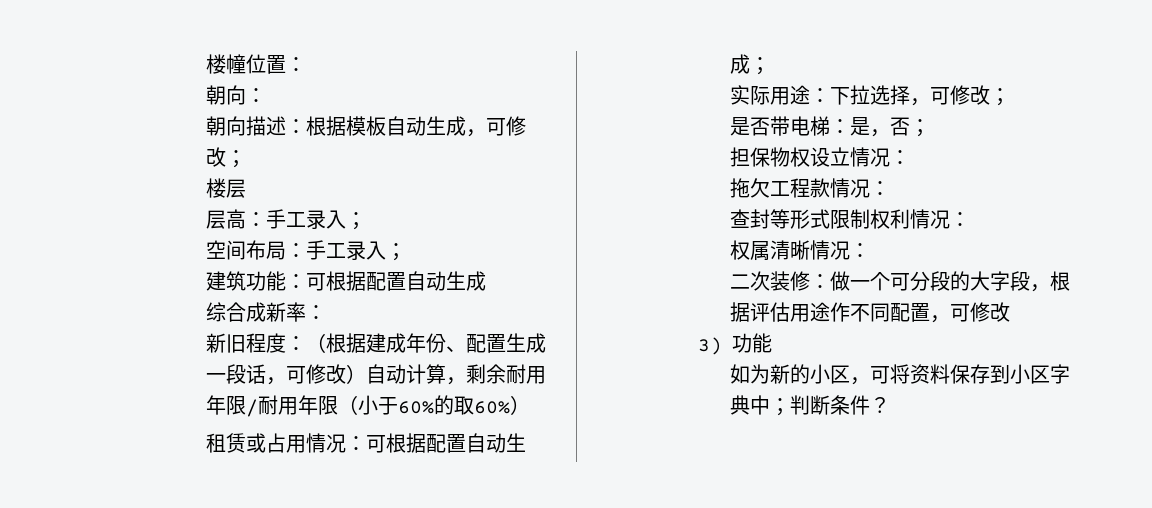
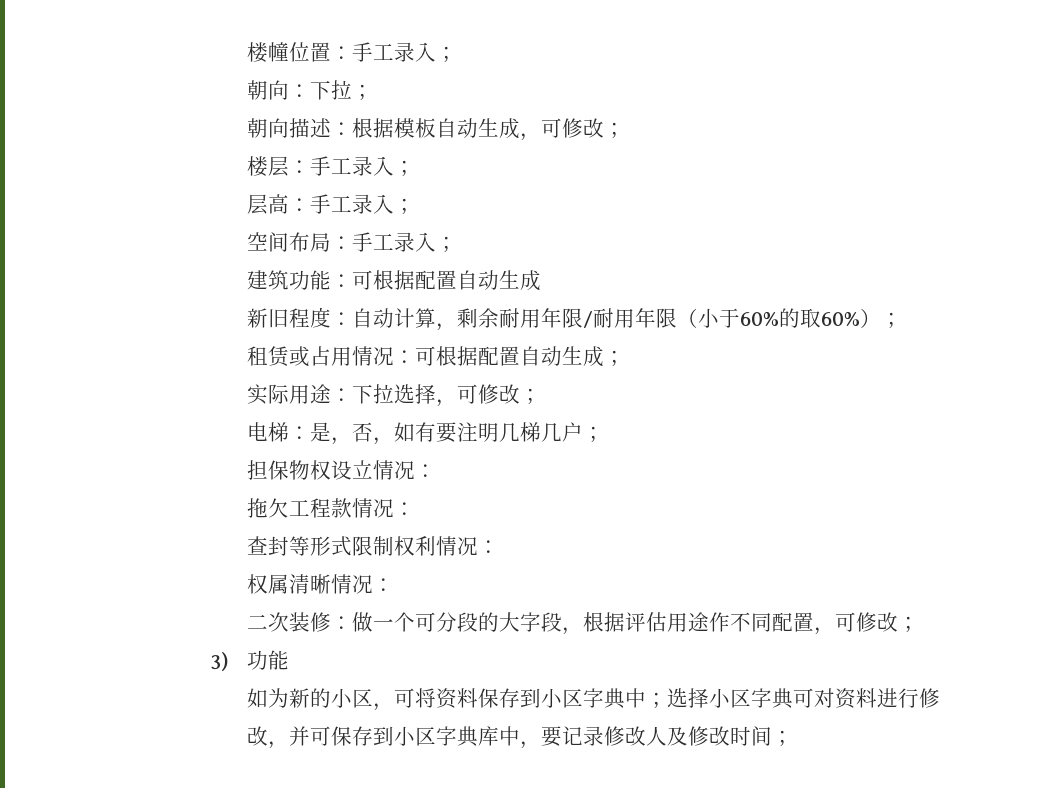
- 楼幢位置：
+ 楼幢位置：手工录入；
- 朝向：
+ 朝向：下拉；
- 楼层
+ 楼层：手工录入；
- 综合成新率：
- 新旧程度：（根据建成年份、配置生成一段话，可修改）自动计算，剩余耐用年限/耐用年限（小于60%的取60%）
+ 新旧程度：自动计算，剩余耐用年限/耐用年限（小于60%的取60%）；
- 是否带电梯：是，否；
+ 电梯：是，否，如有要注明几梯几户；
- 二次装修：做一个可分段的大字段，根据评估用途作不同配置，可修改
+ 二次装修：做一个可分段的大字段，根据评估用途作不同配置，可修改；
- 如为新的小区，可将资料保存到小区字典中；判断条件？
+ 如为新的小区，可将资料保存到小区字典中；选择小区字典可对资料进行修改，并可保存到小区字典库中，要记录修改人及修改时间；

